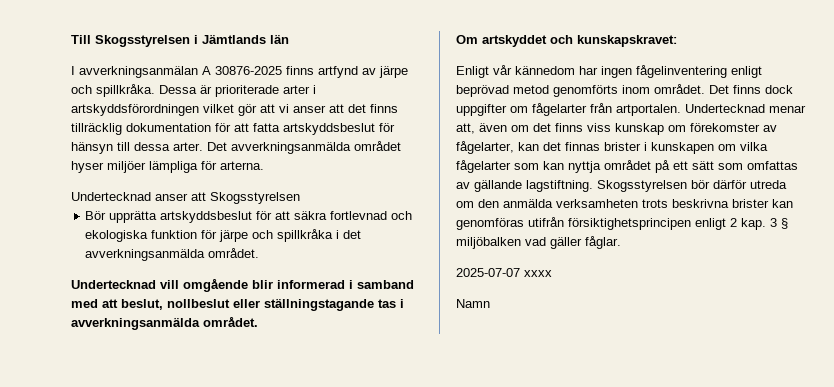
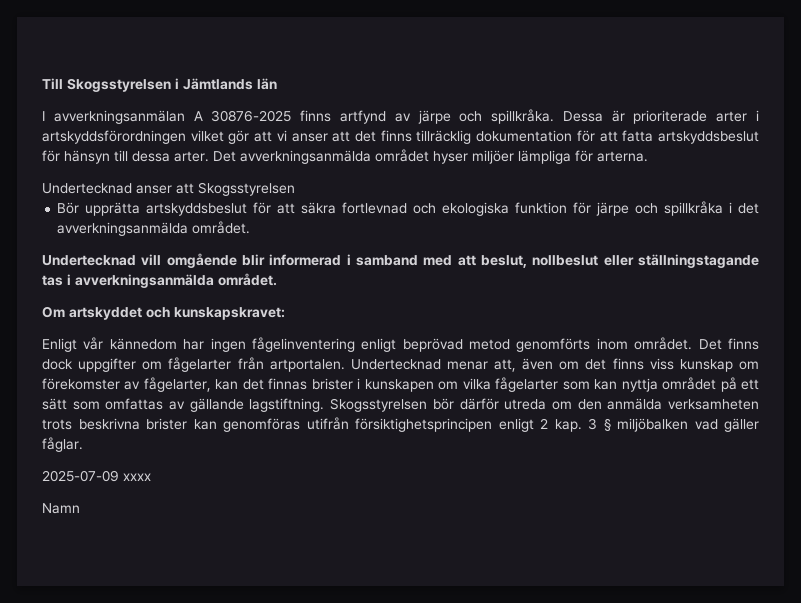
- 2025-07-07 xxxx
+ 2025-07-09 xxxx

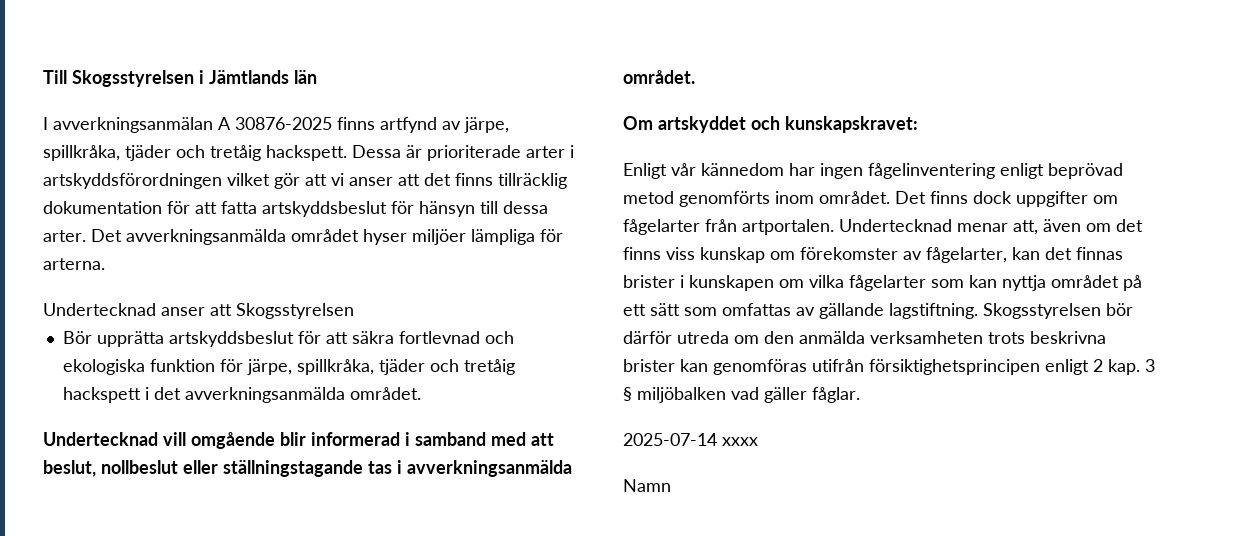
- I avverkningsanmälan A 30876-2025 finns artfynd av järpe och spillkråka.
+ I avverkningsanmälan A 30876-2025 finns artfynd av järpe, spillkråka, tjäder och tretåig hackspett.
- Bör upprätta artskyddsbeslut för att säkra fortlevnad och ekologiska funktion för järpe och spillkråka i det avverkningsanmälda området.
+ Bör upprätta artskyddsbeslut för att säkra fortlevnad och ekologiska funktion för järpe, spillkråka, tjäder och tretåig hackspett i det avverkningsanmälda området.
- 2025-07-09 xxxx
+ 2025-07-14 xxxx

